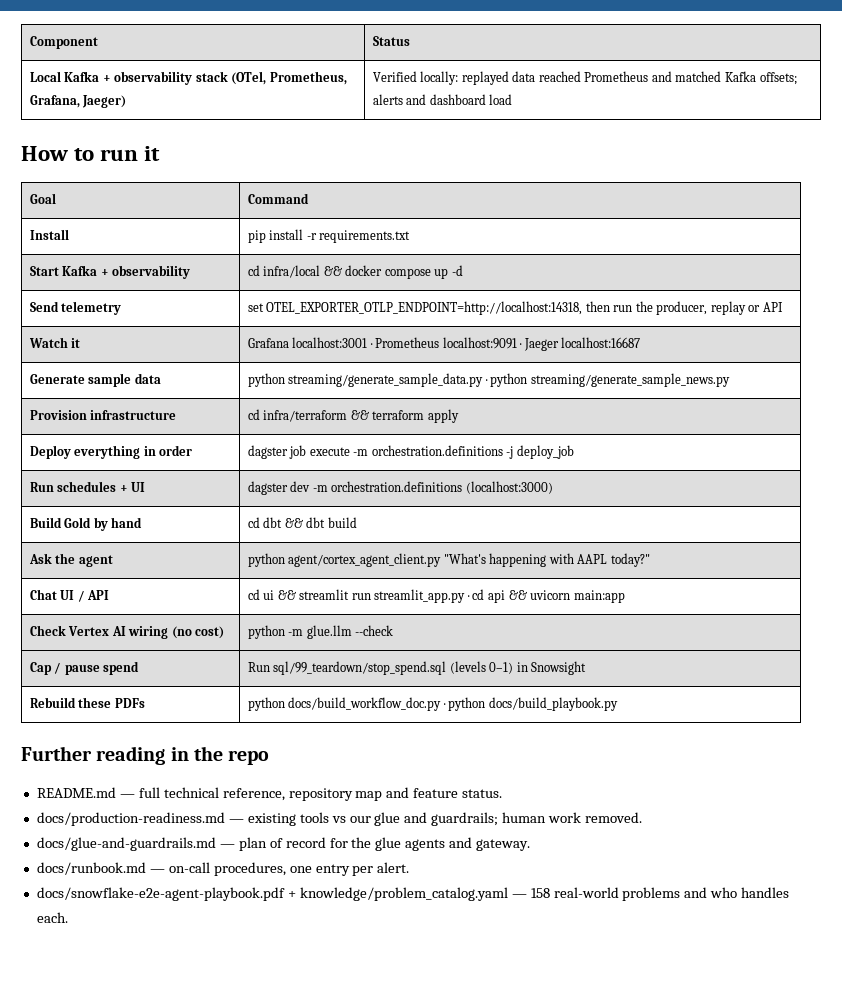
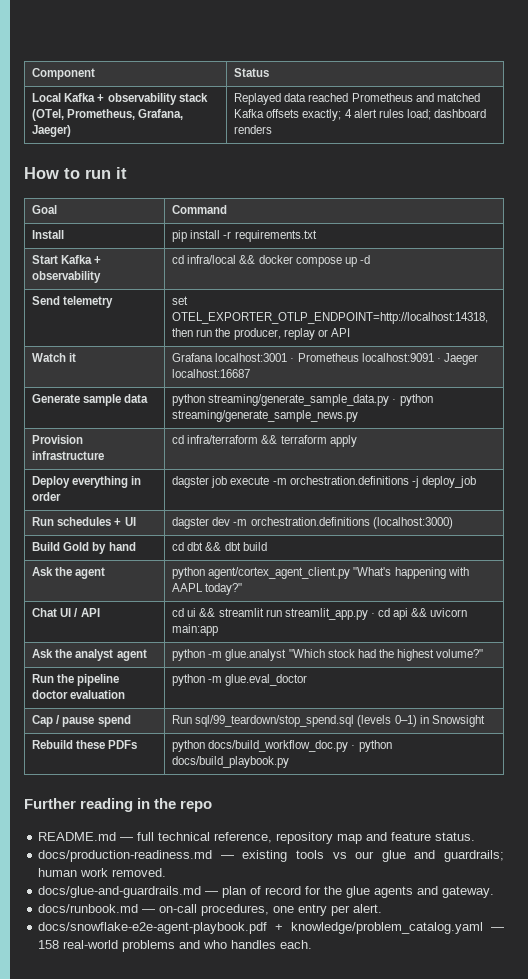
- Local Kafka + observability stack (OTel, Prometheus, Grafana, Jaeger) | Verified locally: replayed data reached Prometheus and matched Kafka offsets; alerts and dashboard load
+ Local Kafka + observability stack (OTel, Prometheus, Grafana, Jaeger) | Replayed data reached Prometheus and matched Kafka offsets exactly; 4 alert rules load; dashboard renders
- Check Vertex AI wiring (no cost) | python -m glue.llm --check
+ Ask the analyst agent | python -m glue.analyst "Which stock had the highest volume?"
+ Run the pipeline doctor evaluation | python -m glue.eval_doctor

